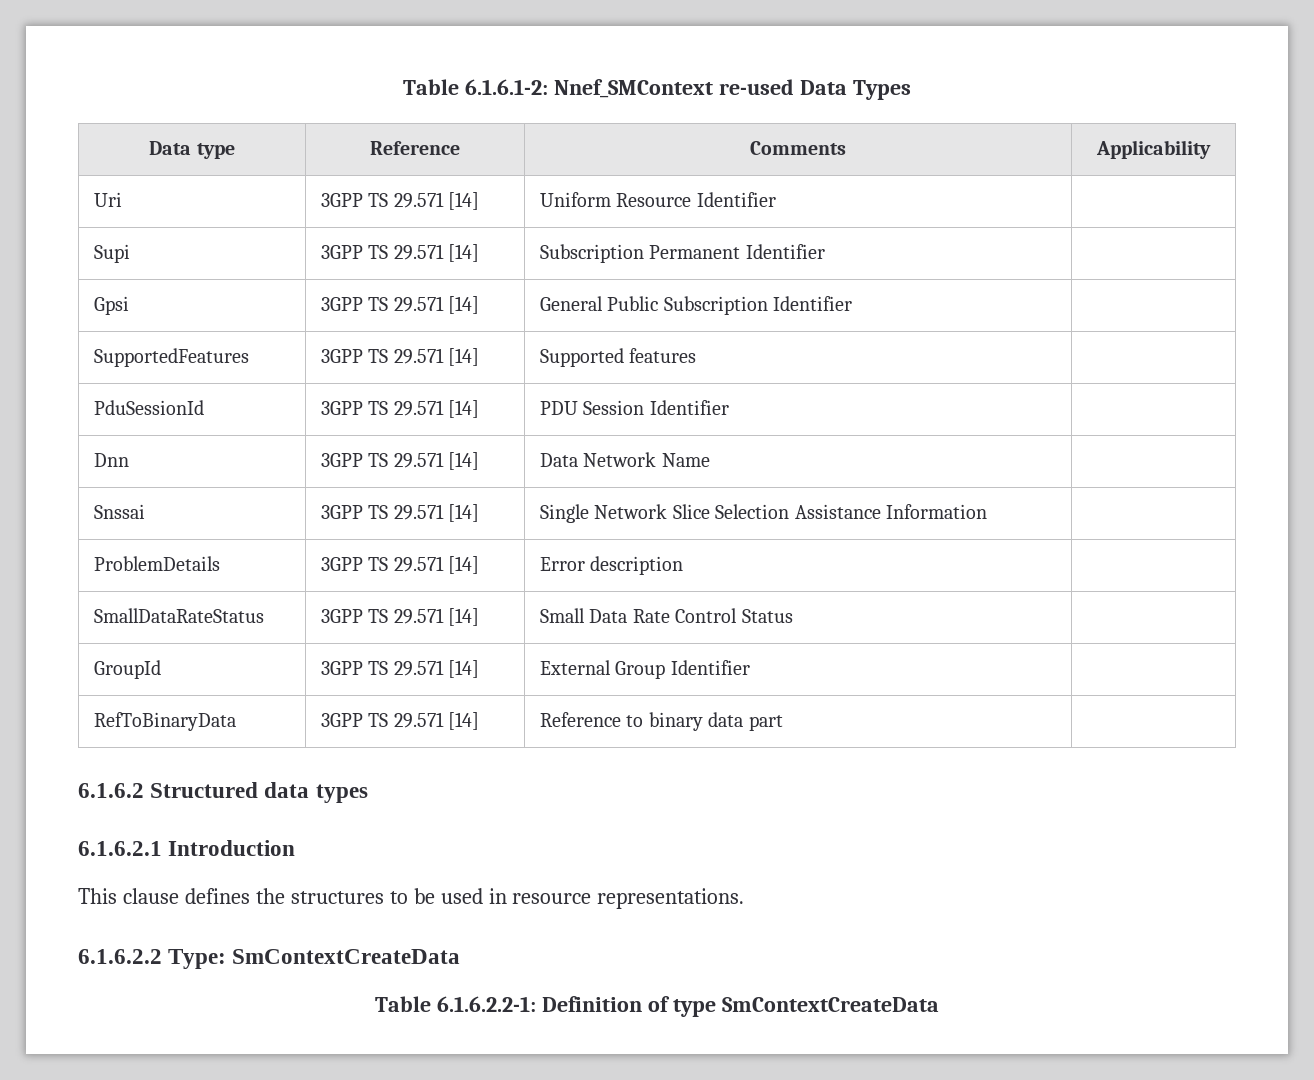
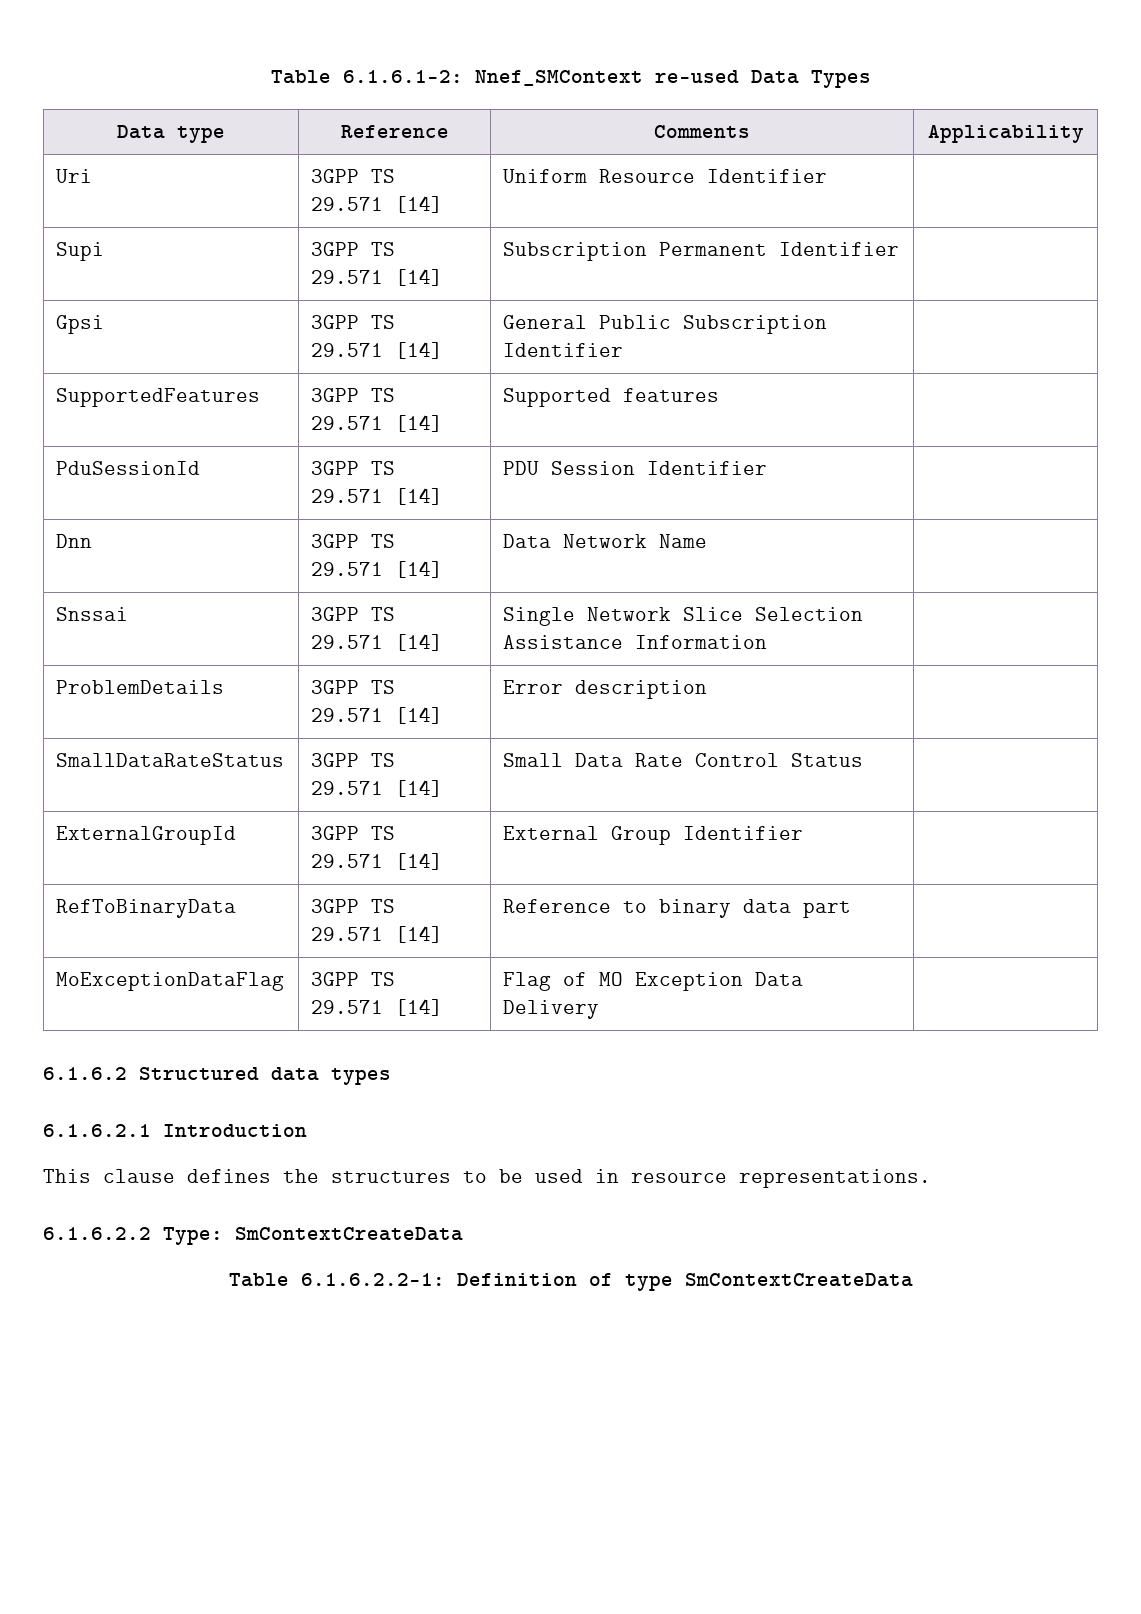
- GroupId | 3GPP TS 29.571 [14] | External Group Identifier |
+ ExternalGroupId | 3GPP TS 29.571 [14] | External Group Identifier |
+ MoExceptionDataFlag | 3GPP TS 29.571 [14] | Flag of MO Exception Data Delivery |

